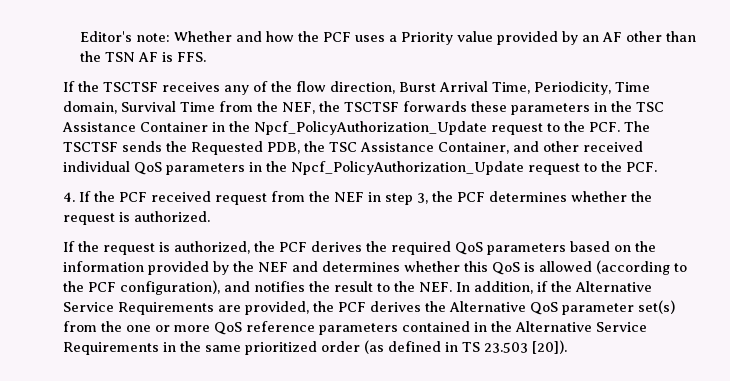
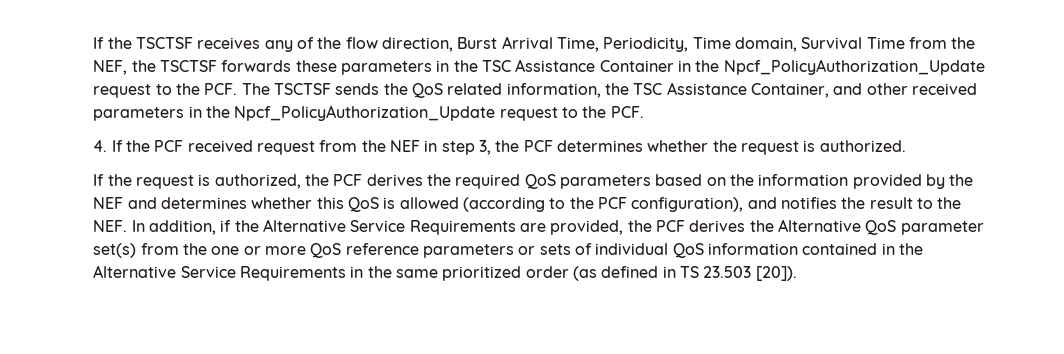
- Editor's note: Whether and how the PCF uses a Priority value provided by an AF other than the TSN AF is FFS.
- If the TSCTSF receives any of the flow direction, Burst Arrival Time, Periodicity, Time domain, Survival Time from the NEF, the TSCTSF forwards these parameters in the TSC Assistance Container in the Npcf_PolicyAuthorization_Update request to the PCF. The TSCTSF sends the Requested PDB, the TSC Assistance Container, and other received individual QoS parameters in the Npcf_PolicyAuthorization_Update request to the PCF.
+ If the TSCTSF receives any of the flow direction, Burst Arrival Time, Periodicity, Time domain, Survival Time from the NEF, the TSCTSF forwards these parameters in the TSC Assistance Container in the Npcf_PolicyAuthorization_Update request to the PCF. The TSCTSF sends the QoS related information, the TSC Assistance Container, and other received parameters in the Npcf_PolicyAuthorization_Update request to the PCF.
- If the request is authorized, the PCF derives the required QoS parameters based on the information provided by the NEF and determines whether this QoS is allowed (according to the PCF configuration), and notifies the result to the NEF. In addition, if the Alternative Service Requirements are provided, the PCF derives the Alternative QoS parameter set(s) from the one or more QoS reference parameters contained in the Alternative Service Requirements in the same prioritized order (as defined in TS 23.503 [20]).
+ If the request is authorized, the PCF derives the required QoS parameters based on the information provided by the NEF and determines whether this QoS is allowed (according to the PCF configuration), and notifies the result to the NEF. In addition, if the Alternative Service Requirements are provided, the PCF derives the Alternative QoS parameter set(s) from the one or more QoS reference parameters or sets of individual QoS information contained in the Alternative Service Requirements in the same prioritized order (as defined in TS 23.503 [20]).

